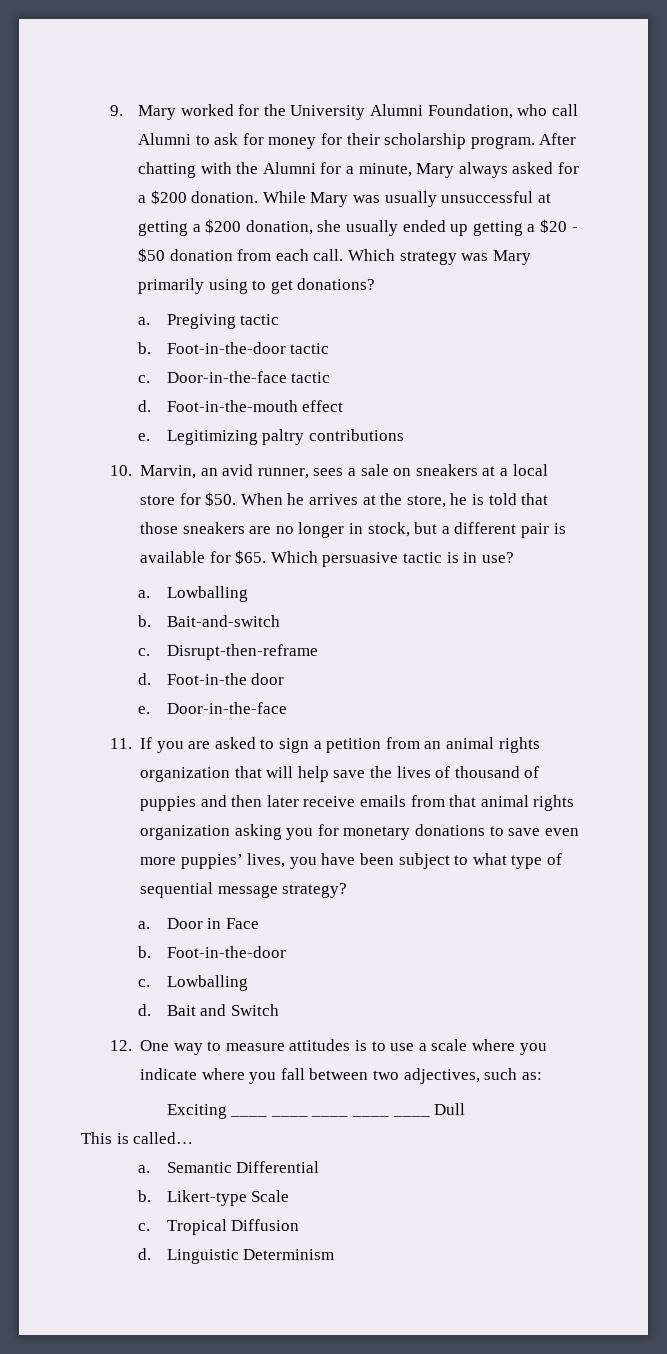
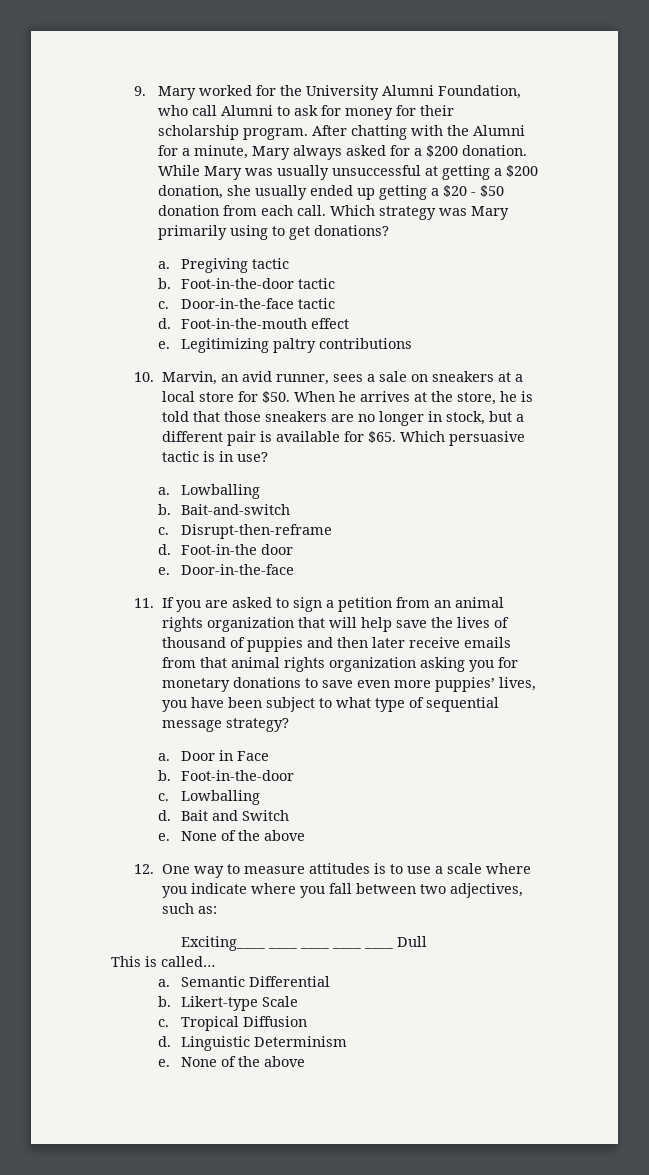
  Bait and Switch
+ e. None of the above
- Exciting ____ ____ ____ ____ ____ Dull
+ Exciting____ ____ ____ ____ ____ Dull
  Linguistic Determinism
+ e. None of the above

